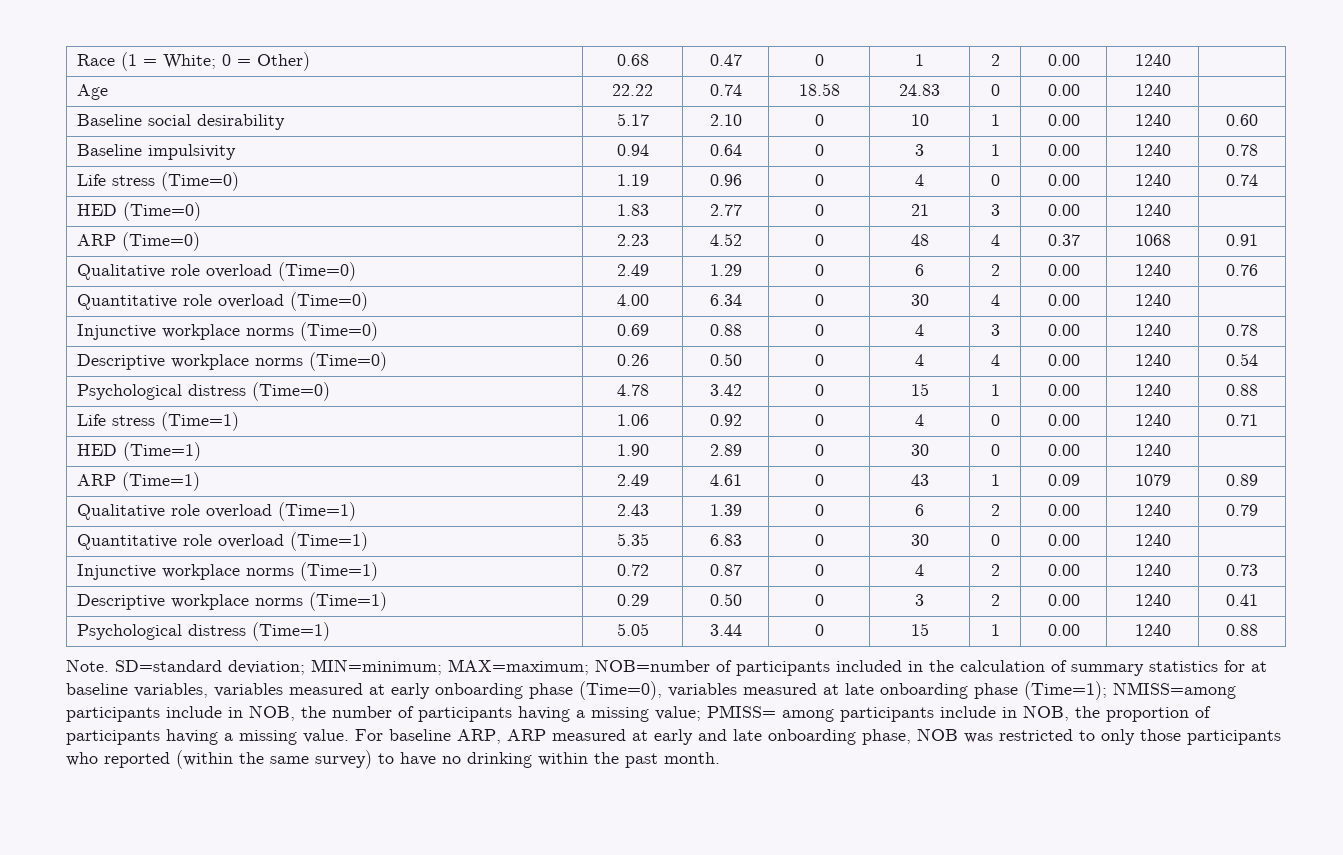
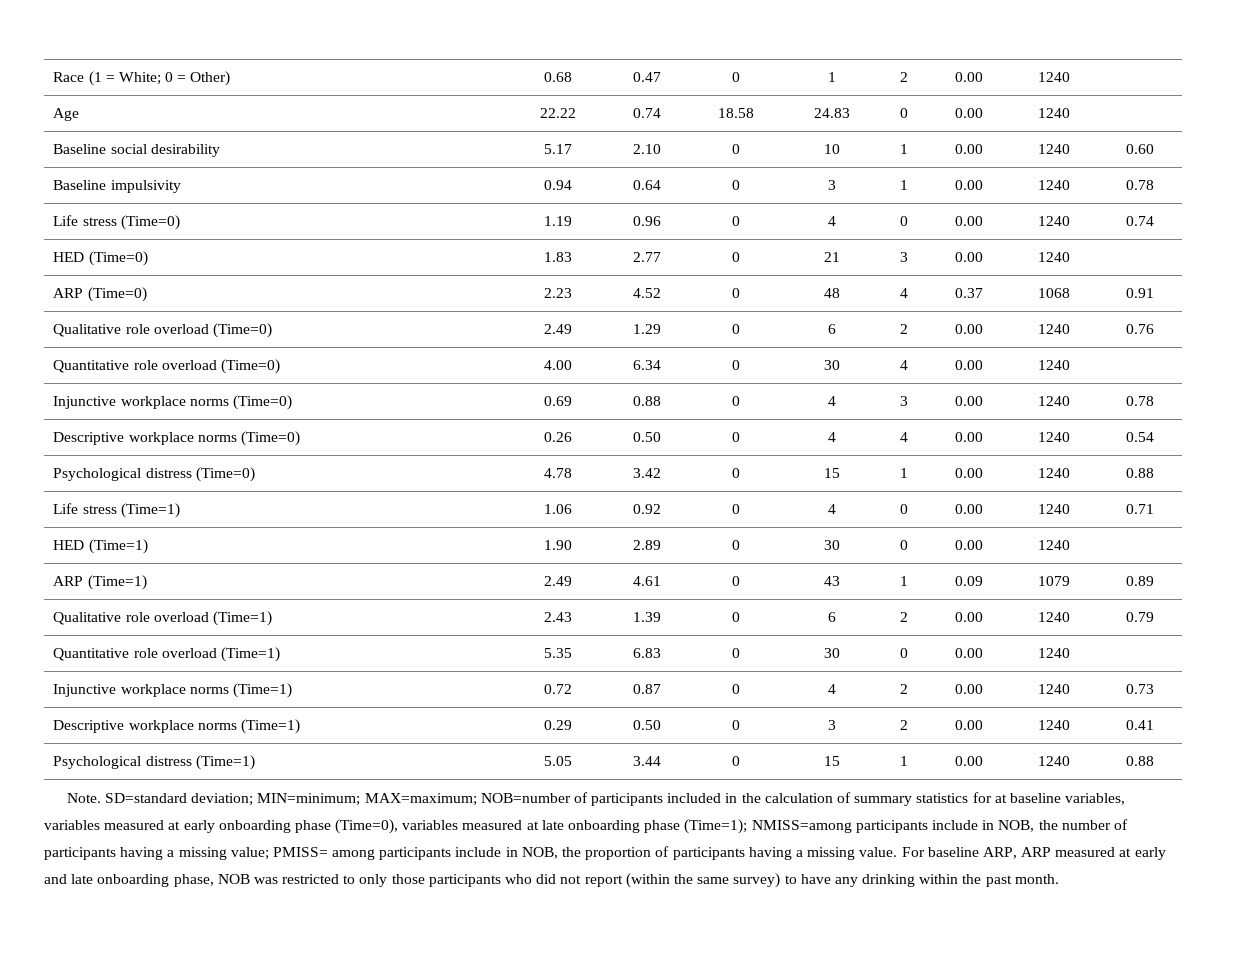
- For baseline ARP, ARP measured at early and late onboarding phase, NOB was restricted to only those participants who reported (within the same survey) to have no drinking within the past month.
+ For baseline ARP, ARP measured at early and late onboarding phase, NOB was restricted to only those participants who did not report (within the same survey) to have any drinking within the past month.

